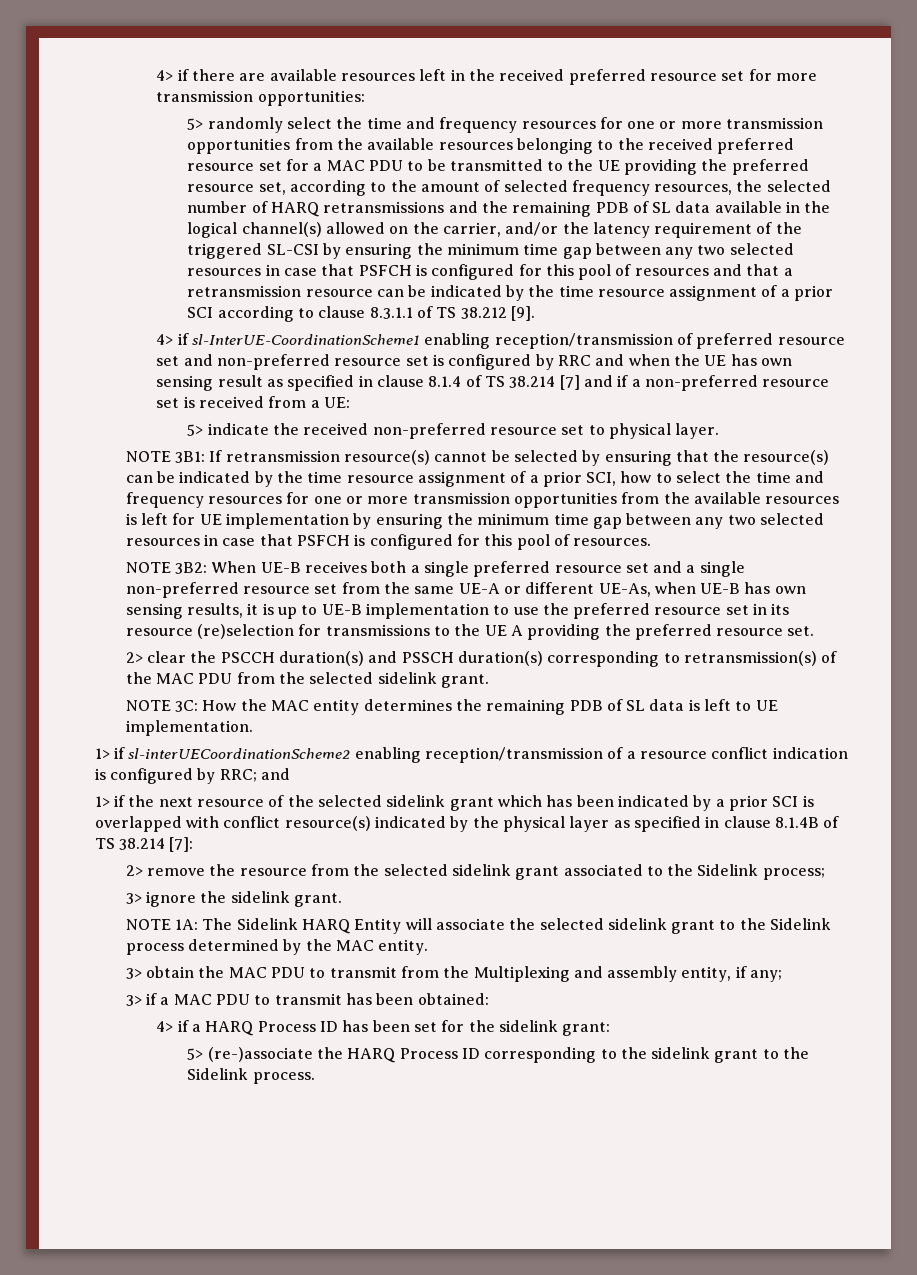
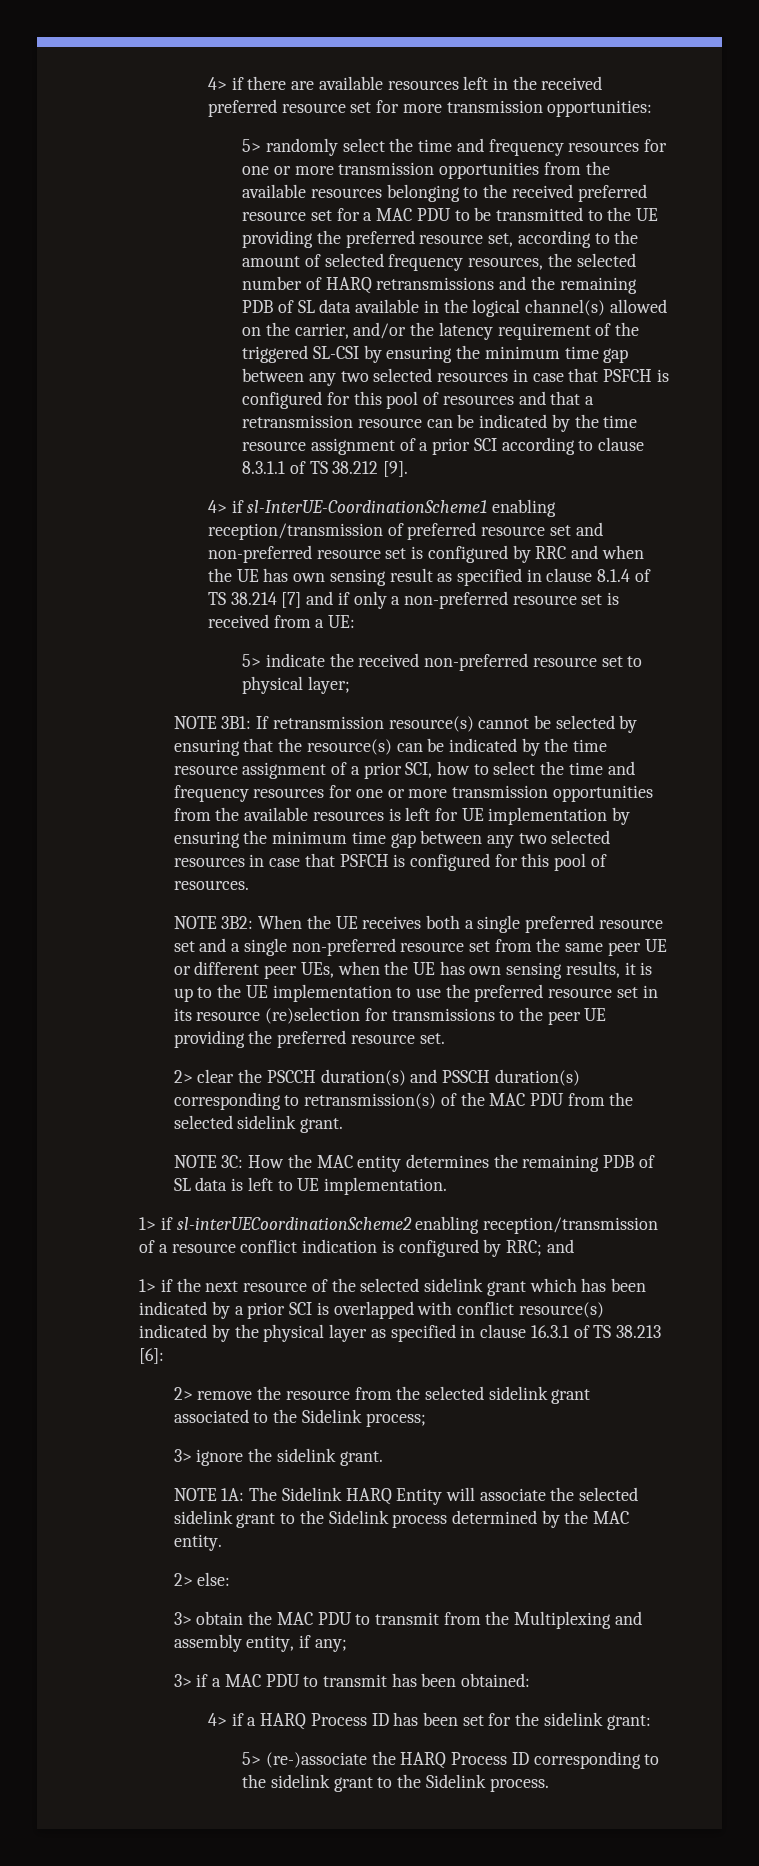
- 4> if sl-InterUE-CoordinationScheme1 enabling reception/transmission of preferred resource set and non-preferred resource set is configured by RRC and when the UE has own sensing result as specified in clause 8.1.4 of TS 38.214 [7] and if a non-preferred resource set is received from a UE:
+ 4> if sl-InterUE-CoordinationScheme1 enabling reception/transmission of preferred resource set and non-preferred resource set is configured by RRC and when the UE has own sensing result as specified in clause 8.1.4 of TS 38.214 [7] and if only a non-preferred resource set is received from a UE:
- 5> indicate the received non-preferred resource set to physical layer.
+ 5> indicate the received non-preferred resource set to physical layer;
- NOTE 3B2: When UE-B receives both a single preferred resource set and a single non-preferred resource set from the same UE-A or different UE-As, when UE-B has own sensing results, it is up to UE-B implementation to use the preferred resource set in its resource (re)selection for transmissions to the UE A providing the preferred resource set.
+ NOTE 3B2: When the UE receives both a single preferred resource set and a single non-preferred resource set from the same peer UE or different peer UEs, when the UE has own sensing results, it is up to the UE implementation to use the preferred resource set in its resource (re)selection for transmissions to the peer UE providing the preferred resource set.
- 1> if the next resource of the selected sidelink grant which has been indicated by a prior SCI is overlapped with conflict resource(s) indicated by the physical layer as specified in clause 8.1.4B of TS 38.214 [7]:
+ 1> if the next resource of the selected sidelink grant which has been indicated by a prior SCI is overlapped with conflict resource(s) indicated by the physical layer as specified in clause 16.3.1 of TS 38.213 [6]:
+ 2> else:

